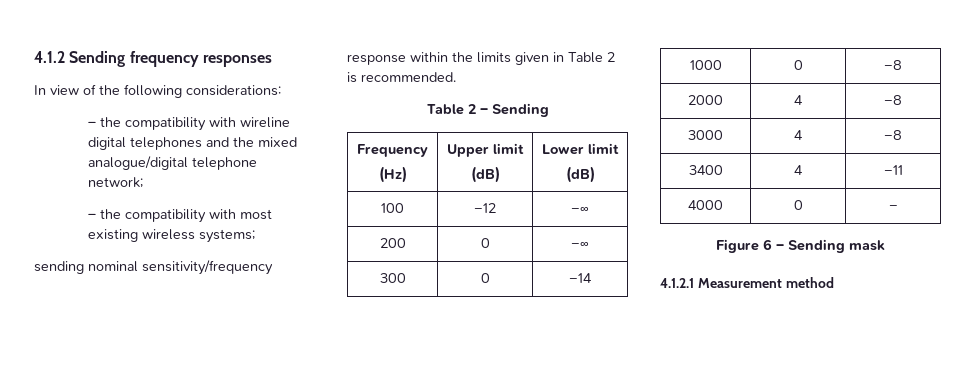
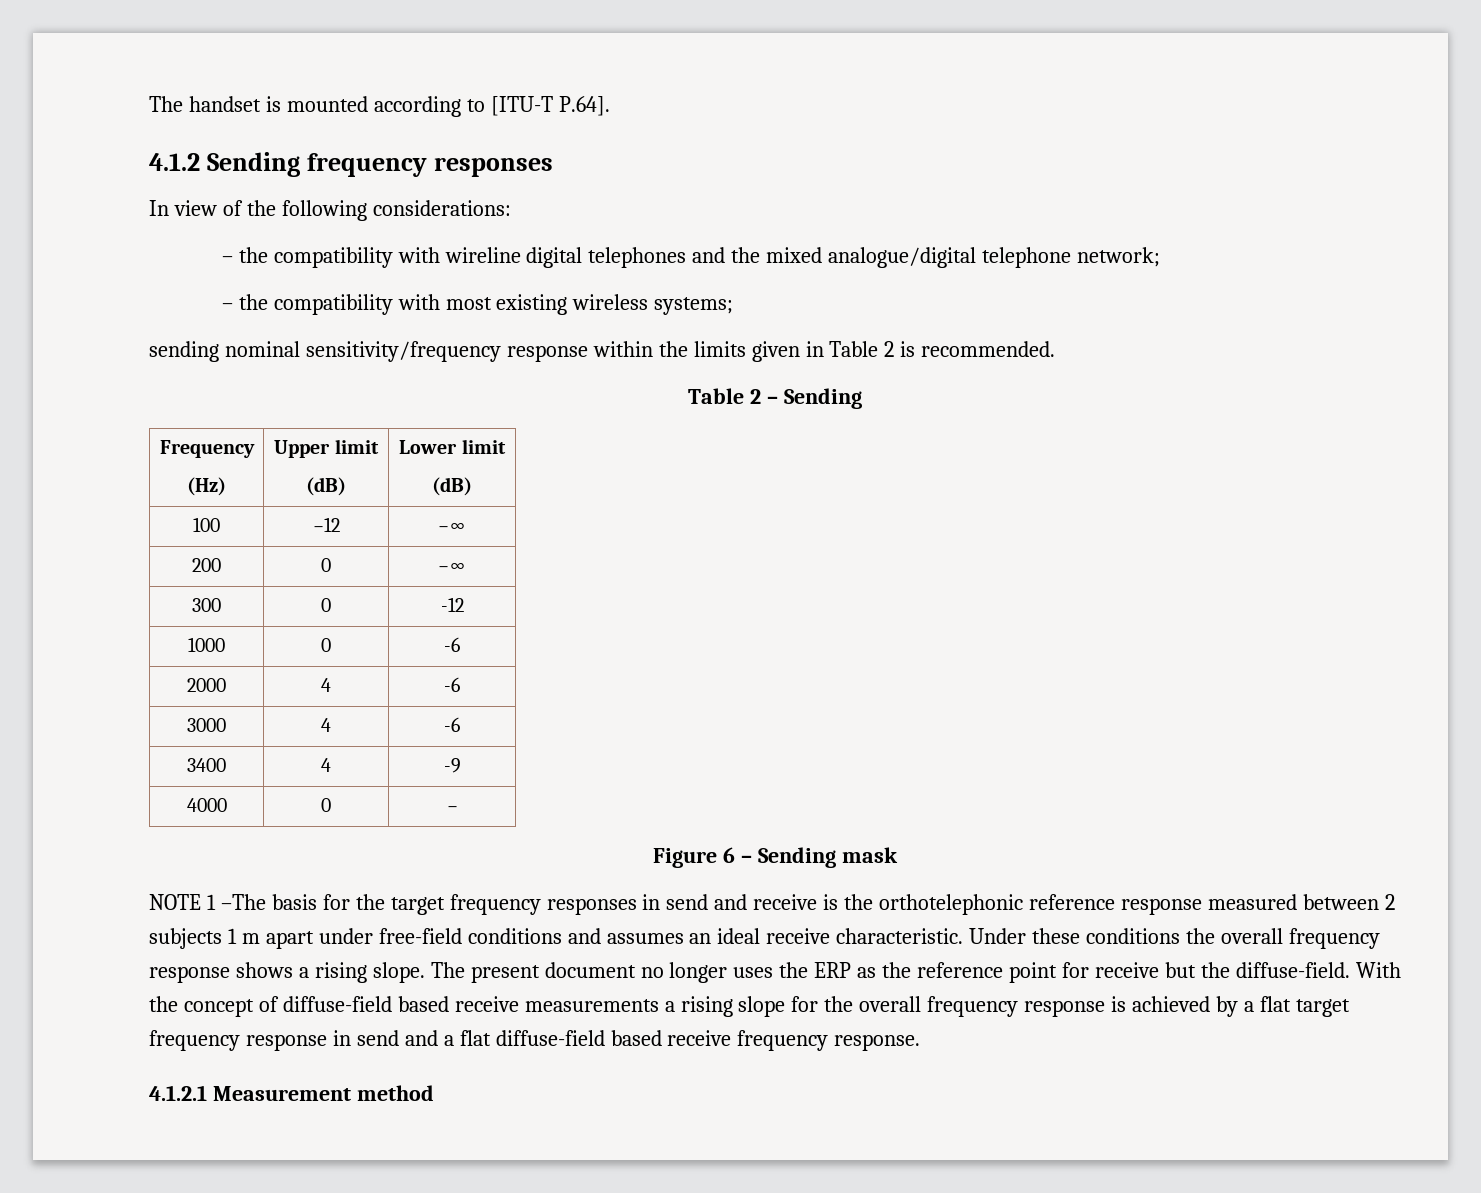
+ The handset is mounted according to [ITU-T P.64].
- 300 | 0 | −14
+ 300 | 0 | -12
- 1000 | 0 | −8
+ 1000 | 0 | -6
- 2000 | 4 | −8
+ 2000 | 4 | -6
- 3000 | 4 | −8
+ 3000 | 4 | -6
- 3400 | 4 | −11
+ 3400 | 4 | -9
+ NOTE 1 –The basis for the target frequency responses in send and receive is the orthotelephonic reference response measured between 2 subjects 1 m apart under free-field conditions and assumes an ideal receive characteristic. Under these conditions the overall frequency response shows a rising slope. The present document no longer uses the ERP as the reference point for receive but the diffuse-field. With the concept of diffuse-field based receive measurements a rising slope for the overall frequency response is achieved by a flat target frequency response in send and a flat diffuse-field based receive frequency response.

